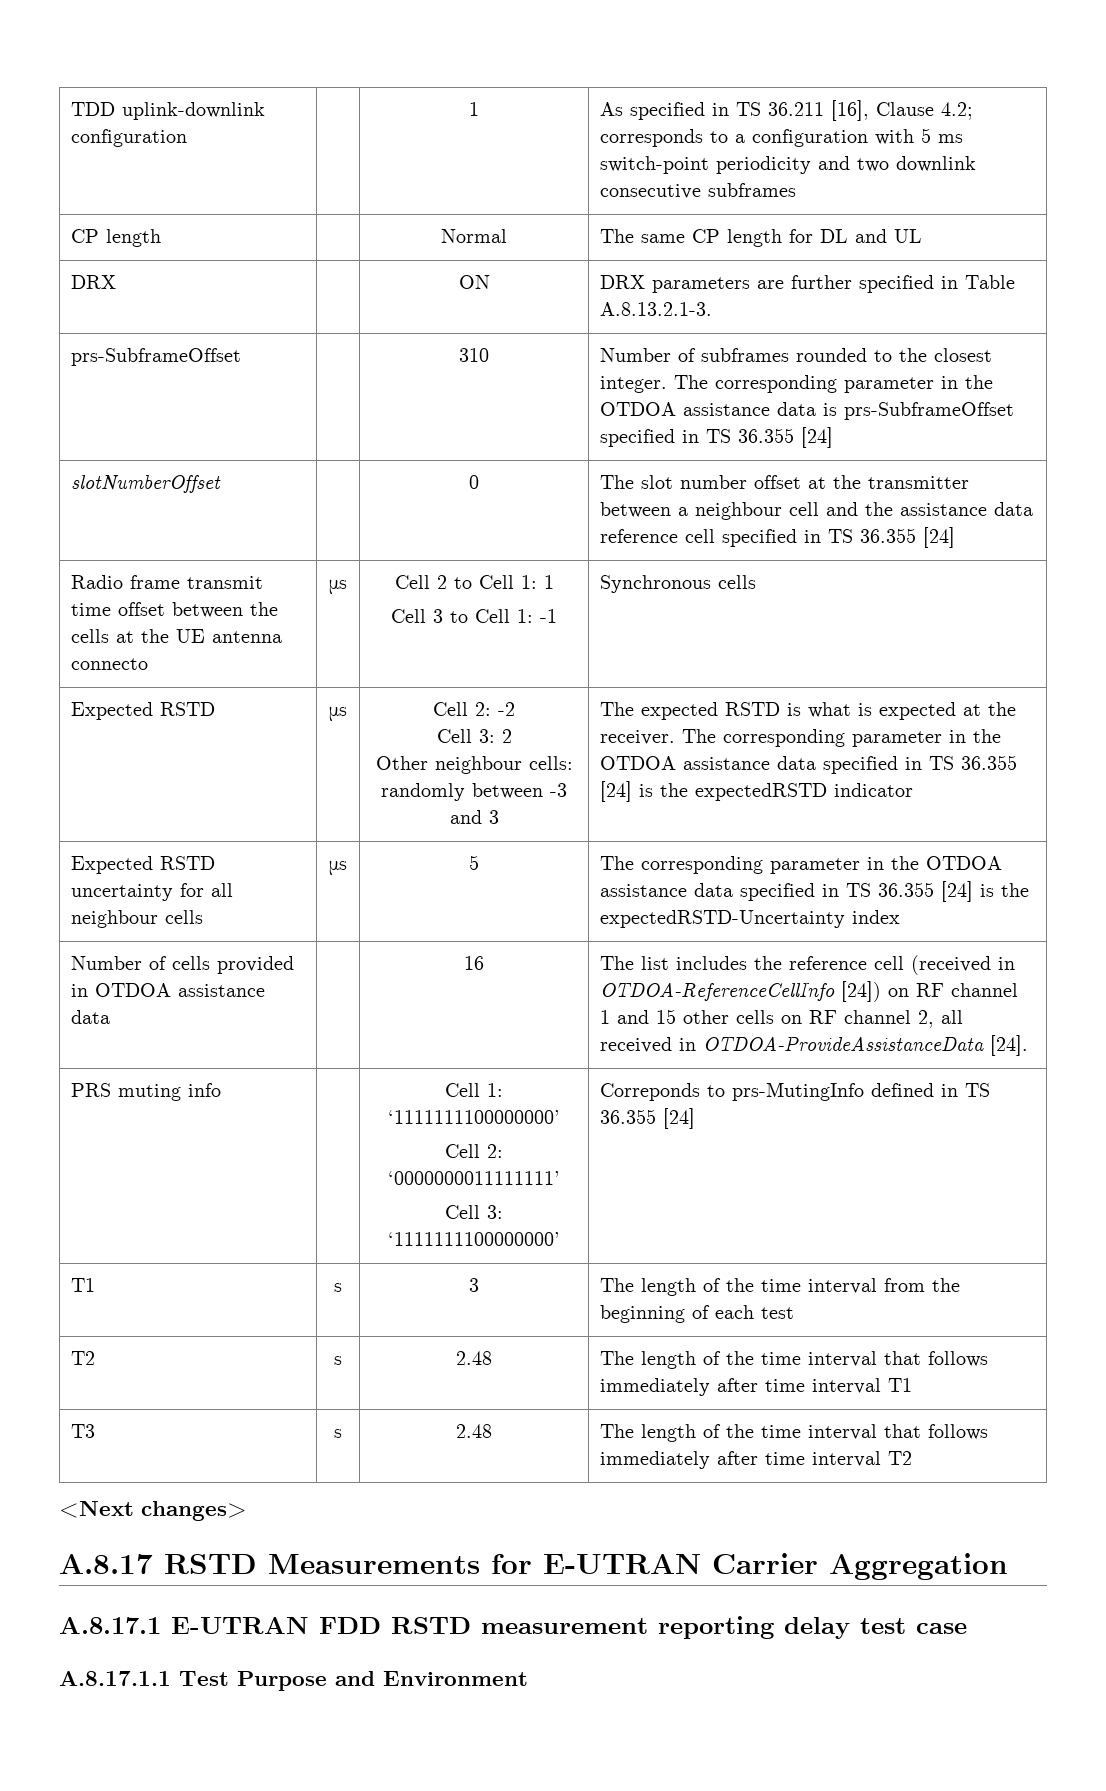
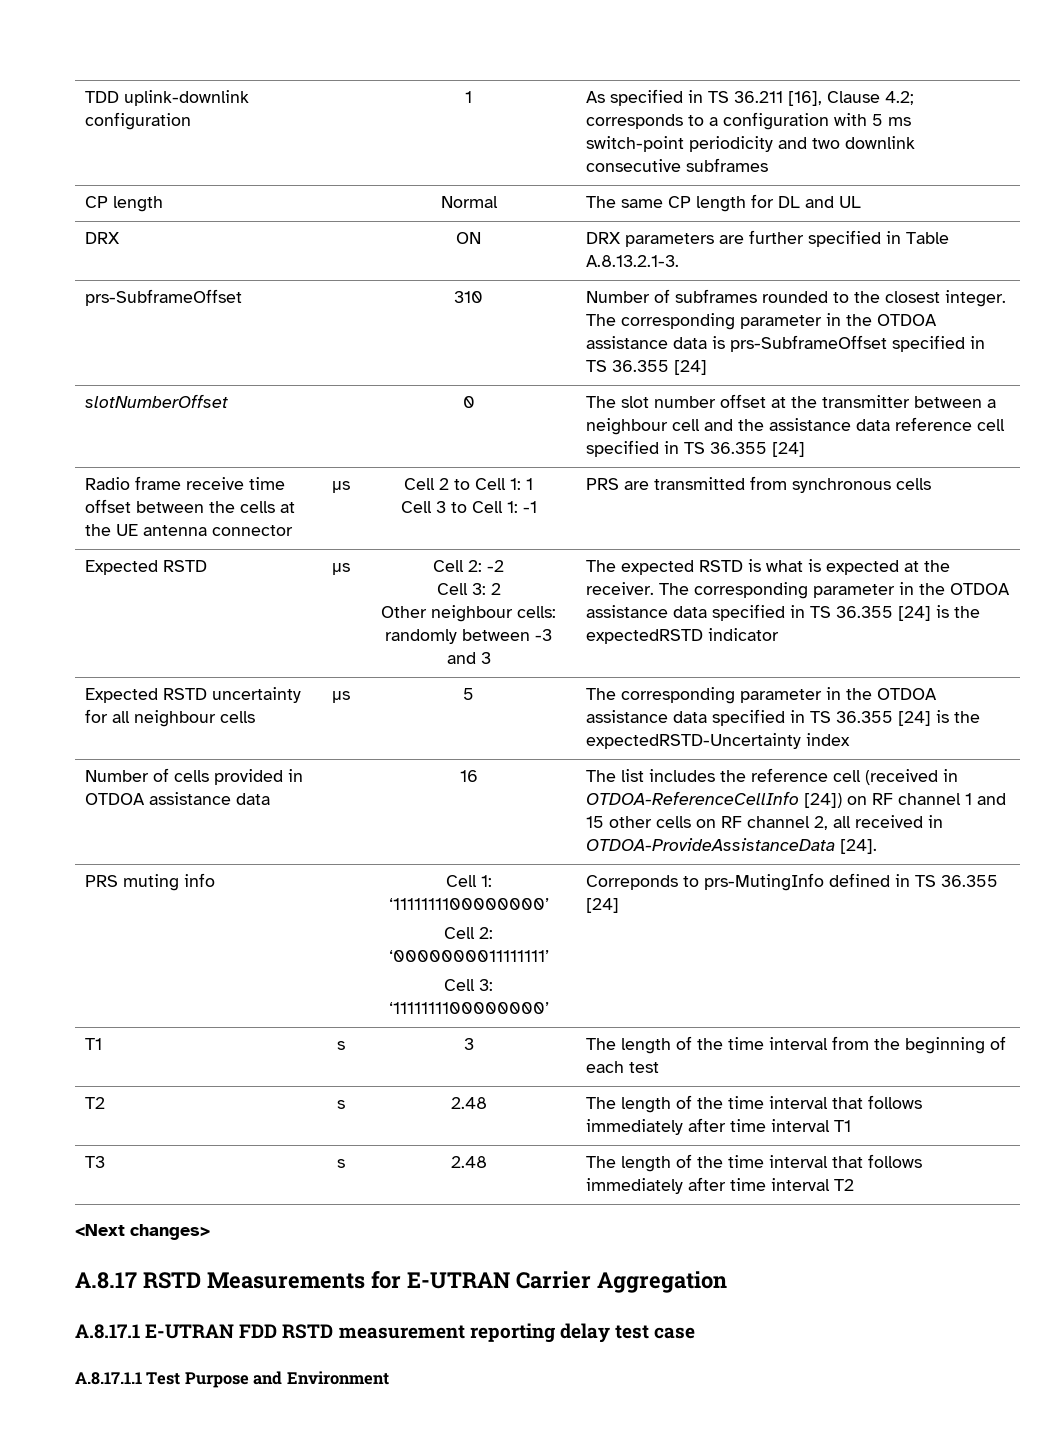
- Radio frame transmit time offset between the cells at the UE antenna connecto | μs | Cell 2 to Cell 1: 1
- Cell 3 to Cell 1: -1 | Synchronous cells
+ Radio frame receive time offset between the cells at the UE antenna connector | μs | Cell 2 to Cell 1: 1
+ Cell 3 to Cell 1: -1 | PRS are transmitted from synchronous cells

